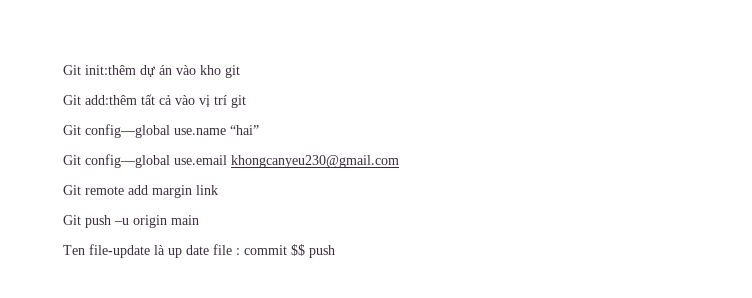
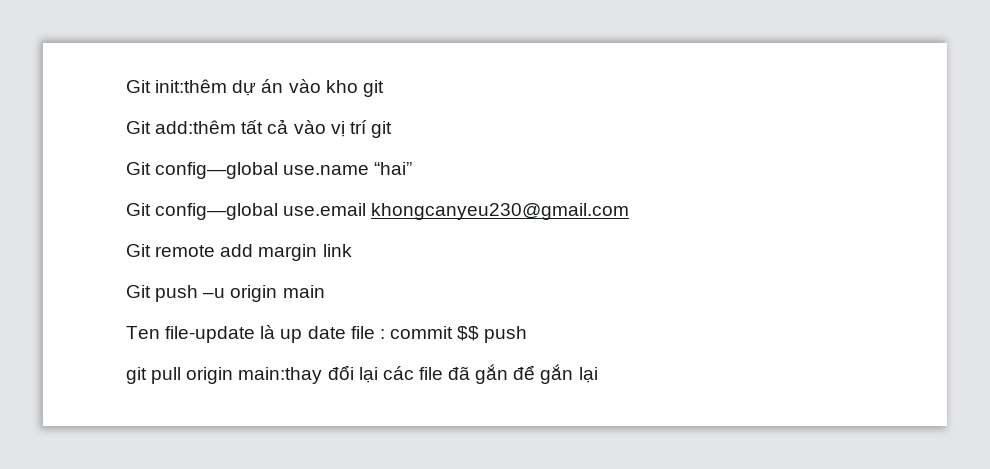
+ git pull origin main:thay đổi lại các file đã gắn để gắn lại

